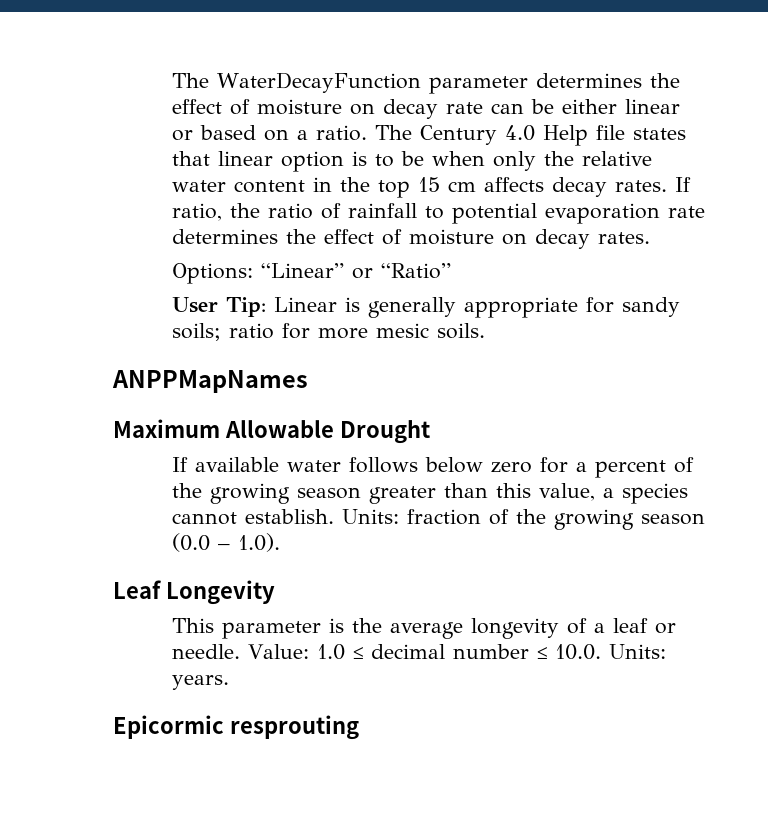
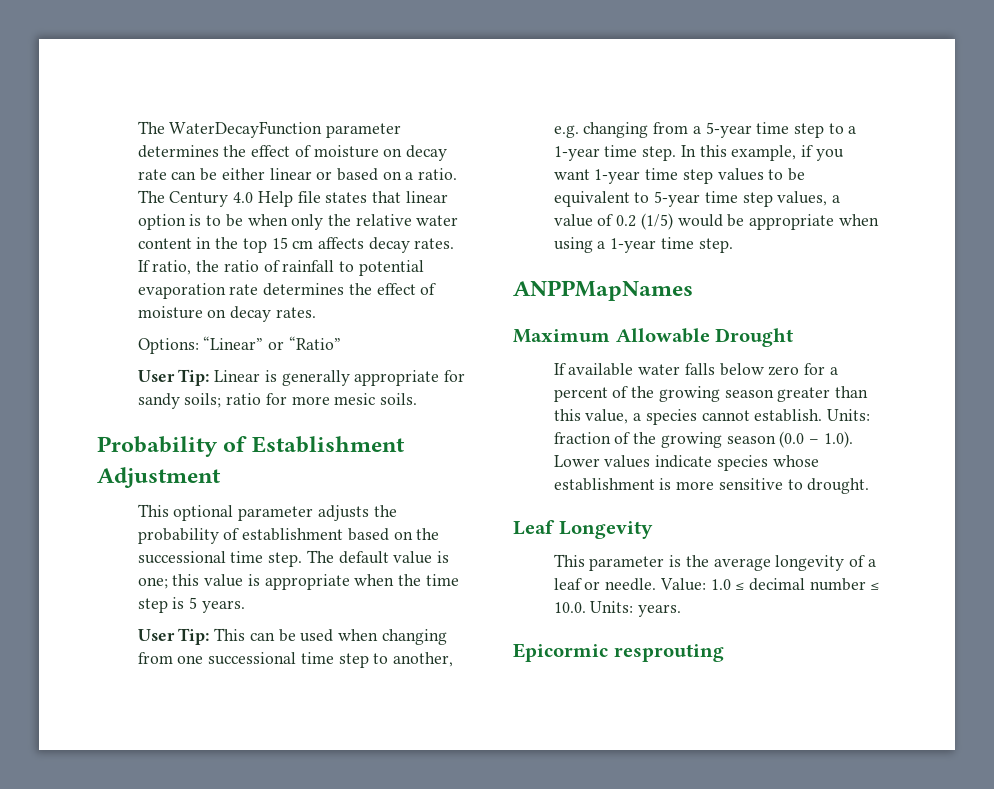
+ Probability of Establishment Adjustment
+ This optional parameter adjusts the probability of establishment based on the successional time step. The default value is one; this value is appropriate when the time step is 5 years.
+ User Tip: This can be used when changing from one successional time step to another, e.g. changing from a 5-year time step to a 1-year time step. In this example, if you want 1-year time step values to be equivalent to 5-year time step values, a value of 0.2 (1/5) would be appropriate when using a 1-year time step.
- If available water follows below zero for a percent of the growing season greater than this value, a species cannot establish.
+ If available water falls below zero for a percent of the growing season greater than this value, a species cannot establish.
- Units: fraction of the growing season (0.0 – 1.0).
+ Units: fraction of the growing season (0.0 – 1.0). Lower values indicate species whose establishment is more sensitive to drought.

